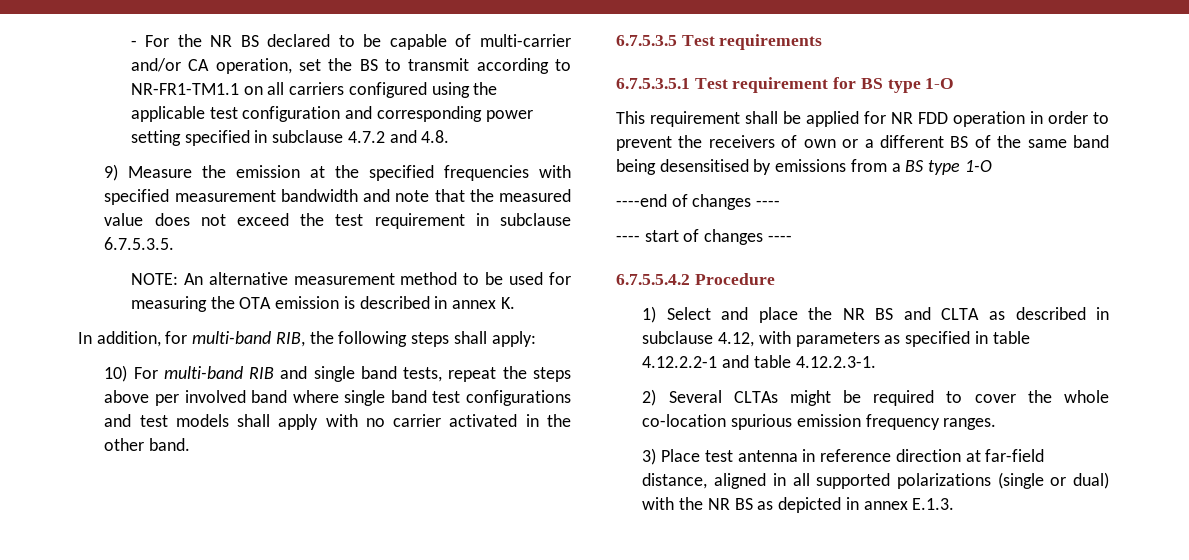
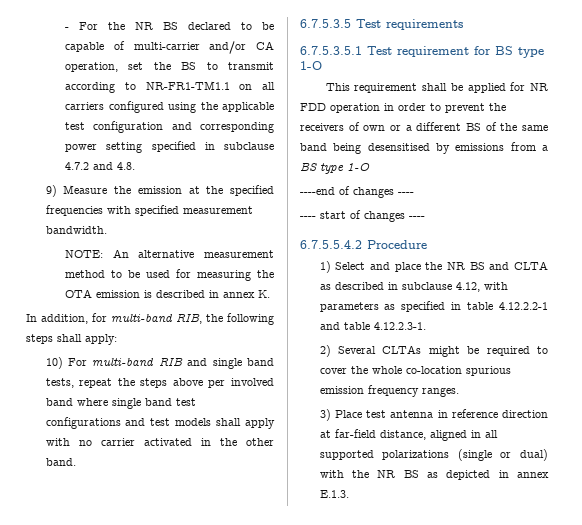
- 9) Measure the emission at the specified frequencies with specified measurement bandwidth and note that the measured value does not exceed the test requirement in subclause 6.7.5.3.5.
+ 9) Measure the emission at the specified frequencies with specified measurement bandwidth.

